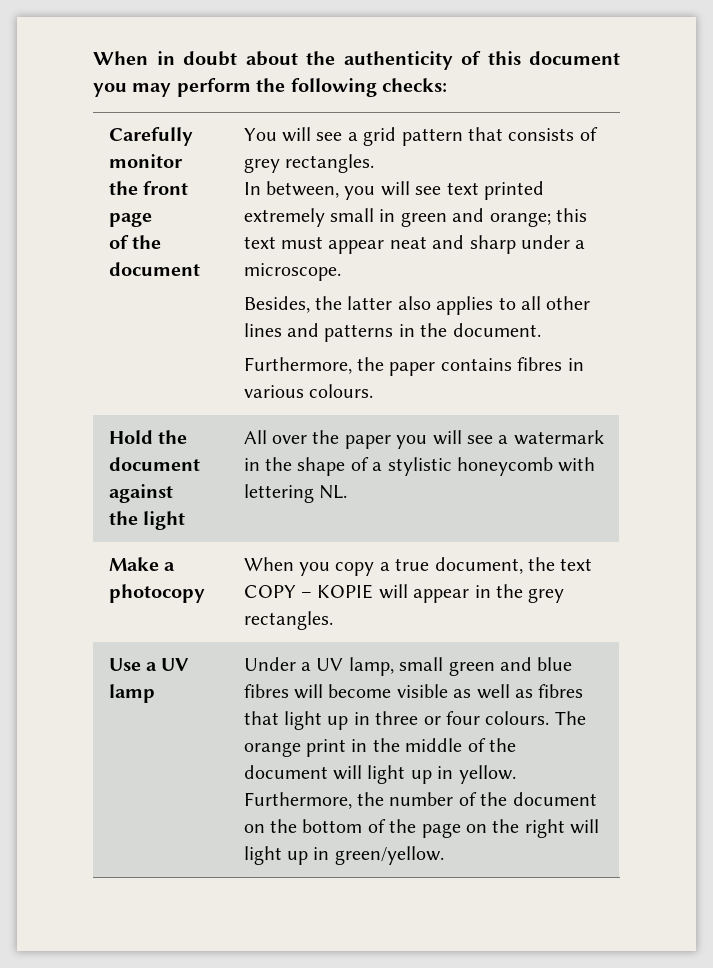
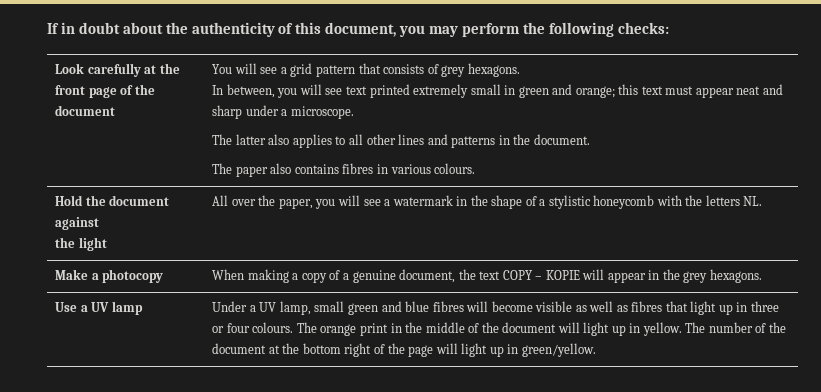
- When in doubt about the authenticity of this document you may perform the following checks:
+ If in doubt about the authenticity of this document, you may perform the following checks:
- Carefully monitor the front page
- of the document
+ Look carefully at the front page of the document
- You will see a grid pattern that consists of grey rectangles.
+ You will see a grid pattern that consists of grey hexagons.
- Besides, the latter also applies to all other lines and patterns in the document.
+ The latter also applies to all other lines and patterns in the document.
- Furthermore, the paper contains fibres in various colours.
+ The paper also contains fibres in various colours.
  Hold the document against
- the light | All over the paper you will see a watermark in the shape of a stylistic honeycomb with lettering NL.
+ the light | All over the paper, you will see a watermark in the shape of a stylistic honeycomb with the letters NL.
- Make a photocopy | When you copy a true document, the text COPY – KOPIE will appear in the grey rectangles.
+ Make a photocopy | When making a copy of a genuine document, the text COPY – KOPIE will appear in the grey hexagons.
- Furthermore, the number of the document on the bottom of the page on the right will light up in green/yellow.
+ The number of the document at the bottom right of the page will light up in green/yellow.

